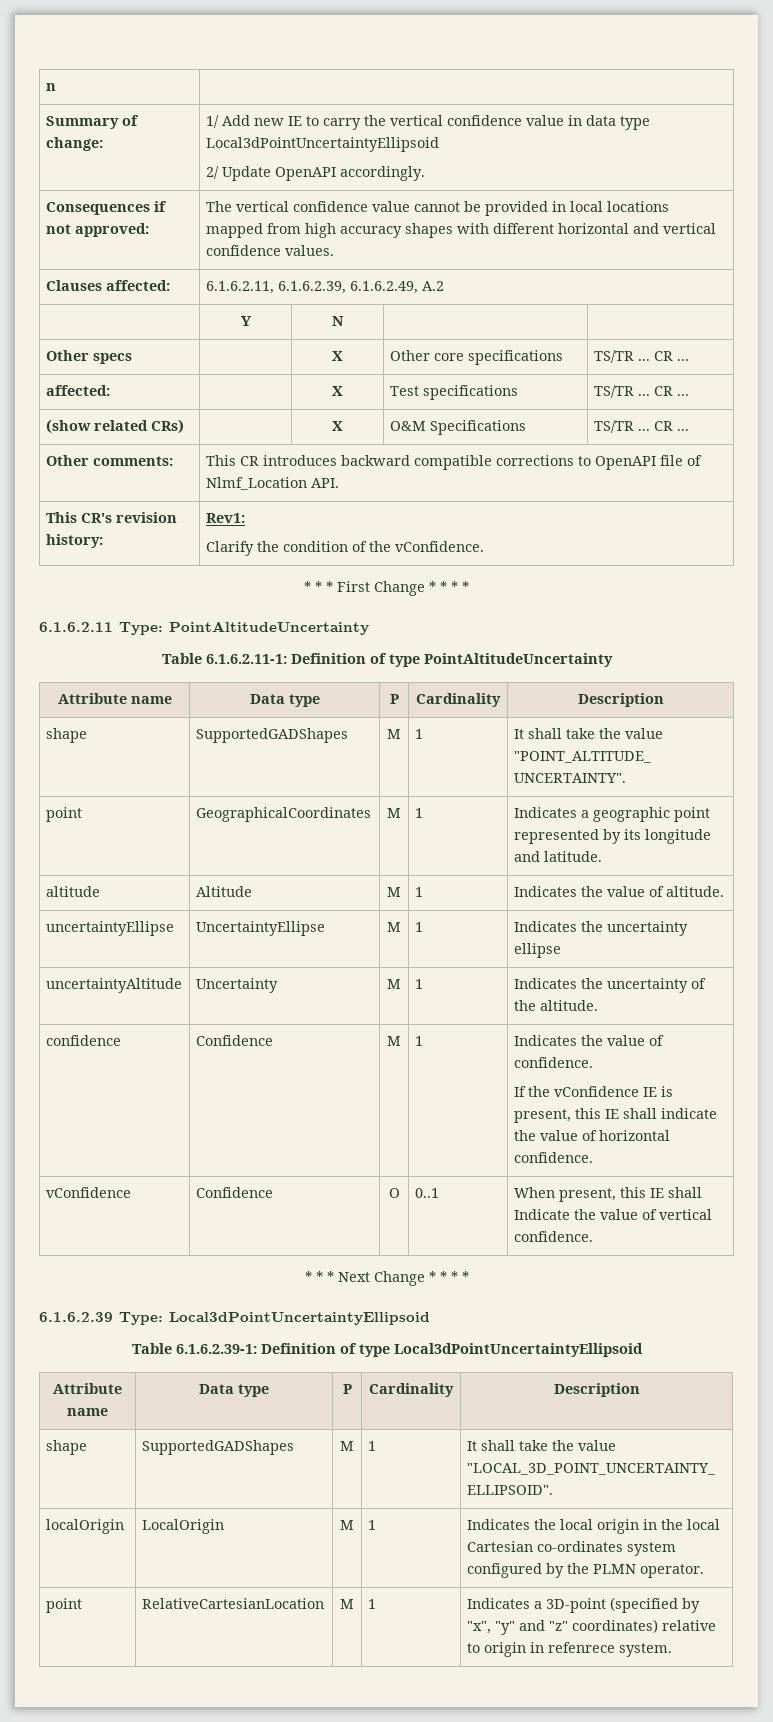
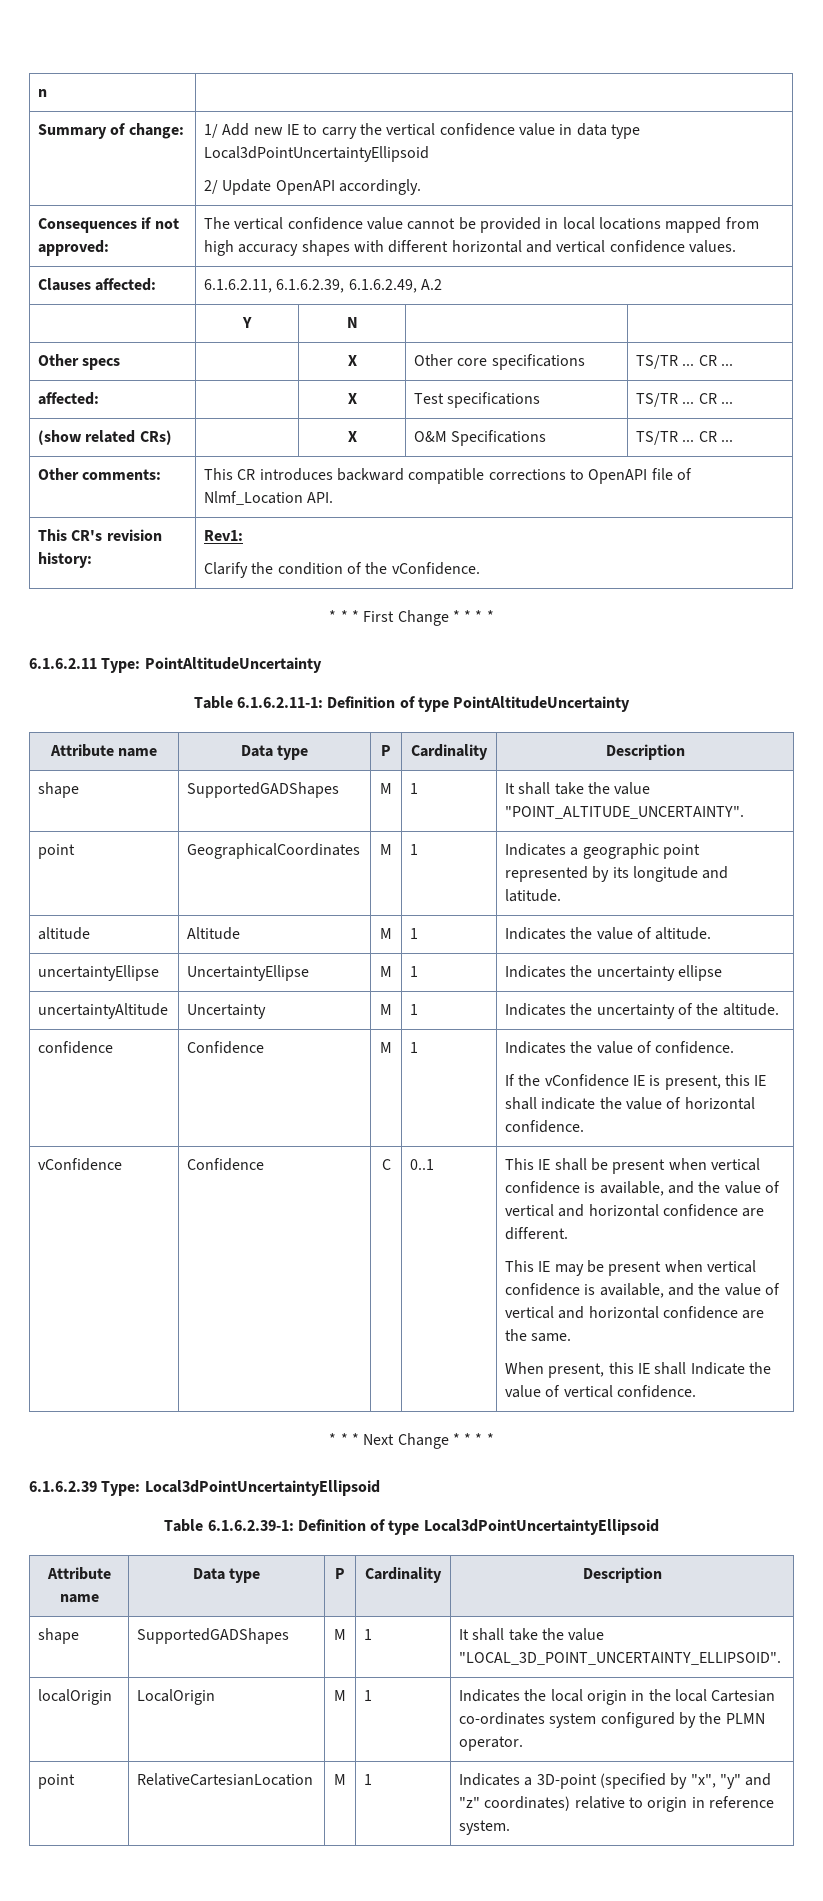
- O
+ C
+ This IE shall be present when vertical confidence is available, and the value of vertical and horizontal confidence are different.
+ This IE may be present when vertical confidence is available, and the value of vertical and horizontal confidence are the same.
- point | RelativeCartesianLocation | M | 1 | Indicates a 3D-point (specified by "x", "y" and "z" coordinates) relative to origin in refenrece system.
+ point | RelativeCartesianLocation | M | 1 | Indicates a 3D-point (specified by "x", "y" and "z" coordinates) relative to origin in reference system.

